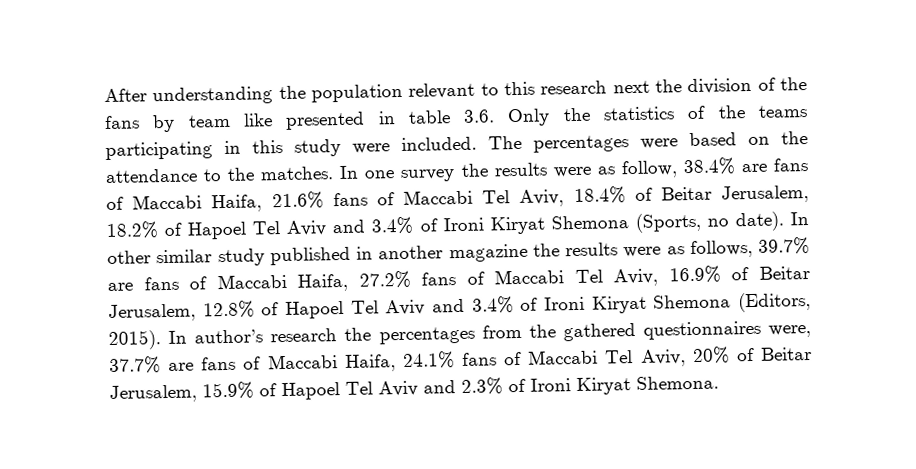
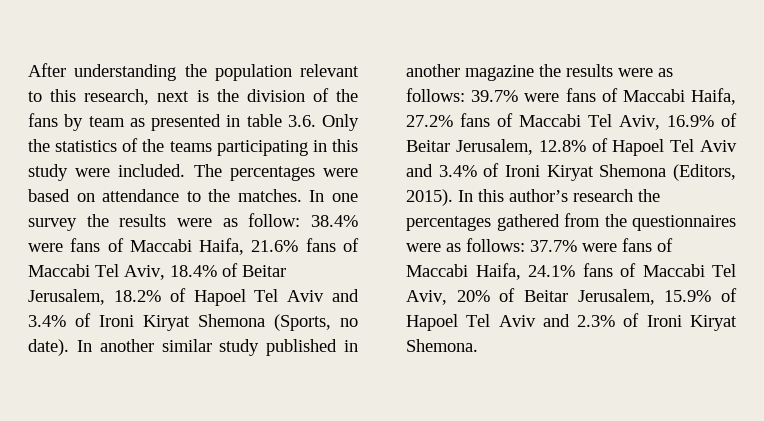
- After understanding the population relevant to this research next the division of the fans by team like presented in table 3.6. Only the statistics of the teams participating in this study were included.
+ After understanding the population relevant to this research, next is the division of the fans by team as presented in table 3.6. Only the statistics of the teams participating in this study were included.
- The percentages were based on the attendance to the matches.
+ The percentages were based on attendance to the matches.
- In one survey the results were as follow, 38.4% are fans of Maccabi Haifa, 21.6% fans of Maccabi Tel Aviv, 18.4% of Beitar Jerusalem, 18.2% of Hapoel Tel Aviv and 3.4% of Ironi Kiryat Shemona (Sports, no date).
+ In one survey the results were as follow: 38.4% were fans of Maccabi Haifa, 21.6% fans of Maccabi Tel Aviv, 18.4% of Beitar Jerusalem, 18.2% of Hapoel Tel Aviv and 3.4% of Ironi Kiryat Shemona (Sports, no date).
- In other similar study published in another magazine the results were as follows, 39.7% are fans of Maccabi Haifa, 27.2% fans of Maccabi Tel Aviv, 16.9% of Beitar Jerusalem, 12.8% of Hapoel Tel Aviv and 3.4% of Ironi Kiryat Shemona (Editors, 2015).
+ In another similar study published in another magazine the results were as follows: 39.7% were fans of Maccabi Haifa, 27.2% fans of Maccabi Tel Aviv, 16.9% of Beitar Jerusalem, 12.8% of Hapoel Tel Aviv and 3.4% of Ironi Kiryat Shemona (Editors, 2015).
- In author’s research the percentages from the gathered questionnaires were, 37.7% are fans of Maccabi Haifa, 24.1% fans of Maccabi Tel Aviv, 20% of Beitar Jerusalem, 15.9% of Hapoel Tel Aviv and 2.3% of Ironi Kiryat Shemona.
+ In this author’s research the percentages gathered from the questionnaires were as follows: 37.7% were fans of Maccabi Haifa, 24.1% fans of Maccabi Tel Aviv, 20% of Beitar Jerusalem, 15.9% of Hapoel Tel Aviv and 2.3% of Ironi Kiryat Shemona.

